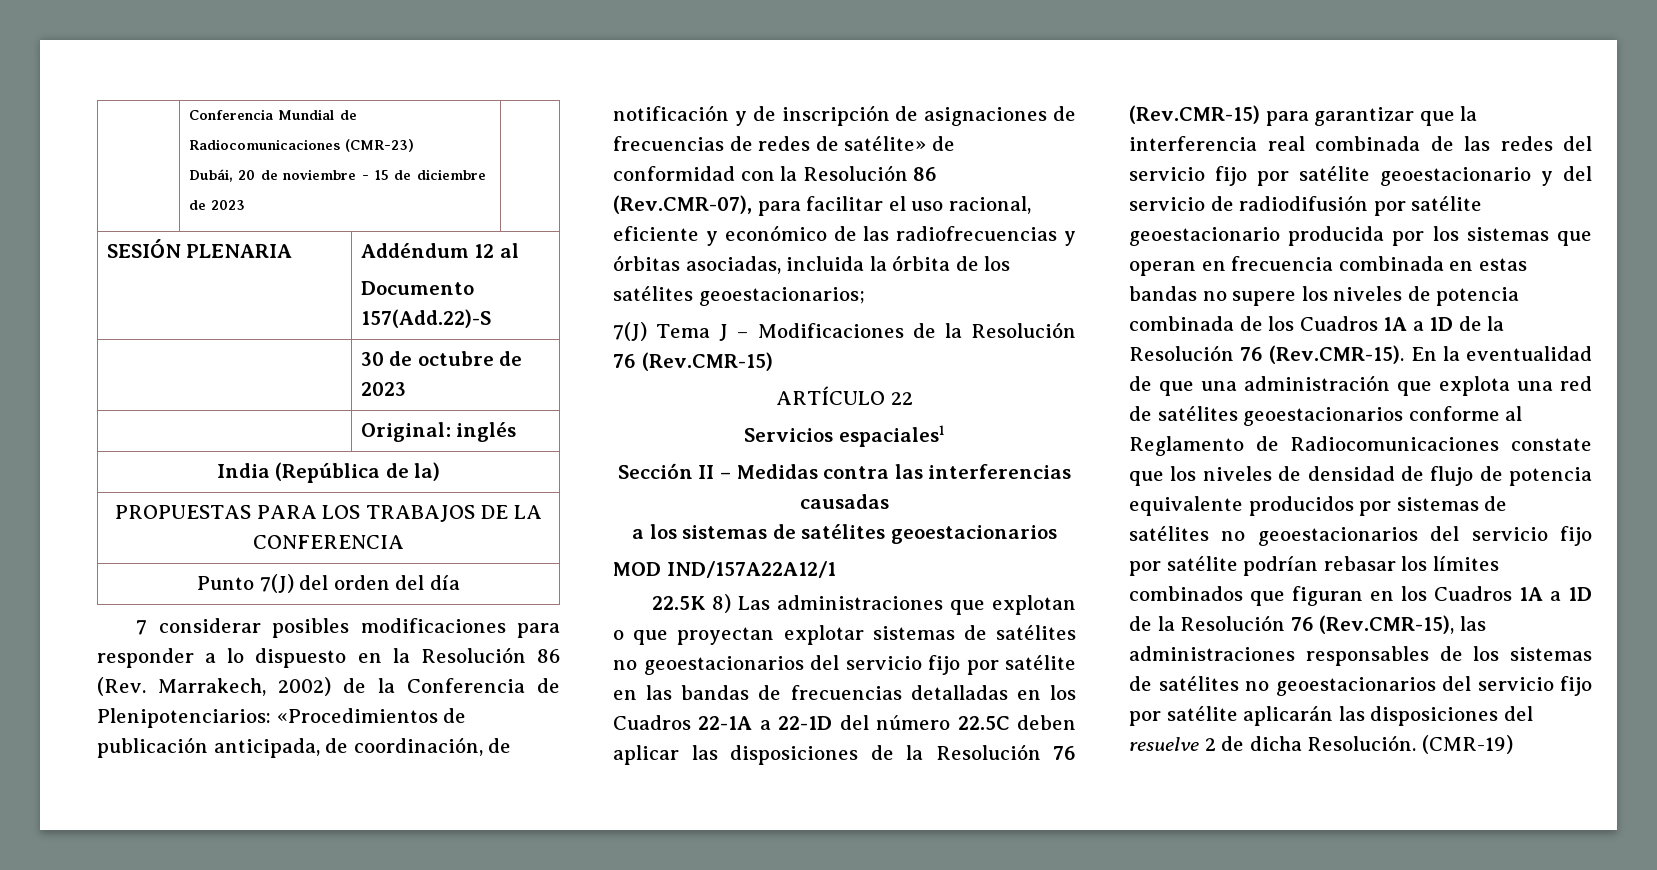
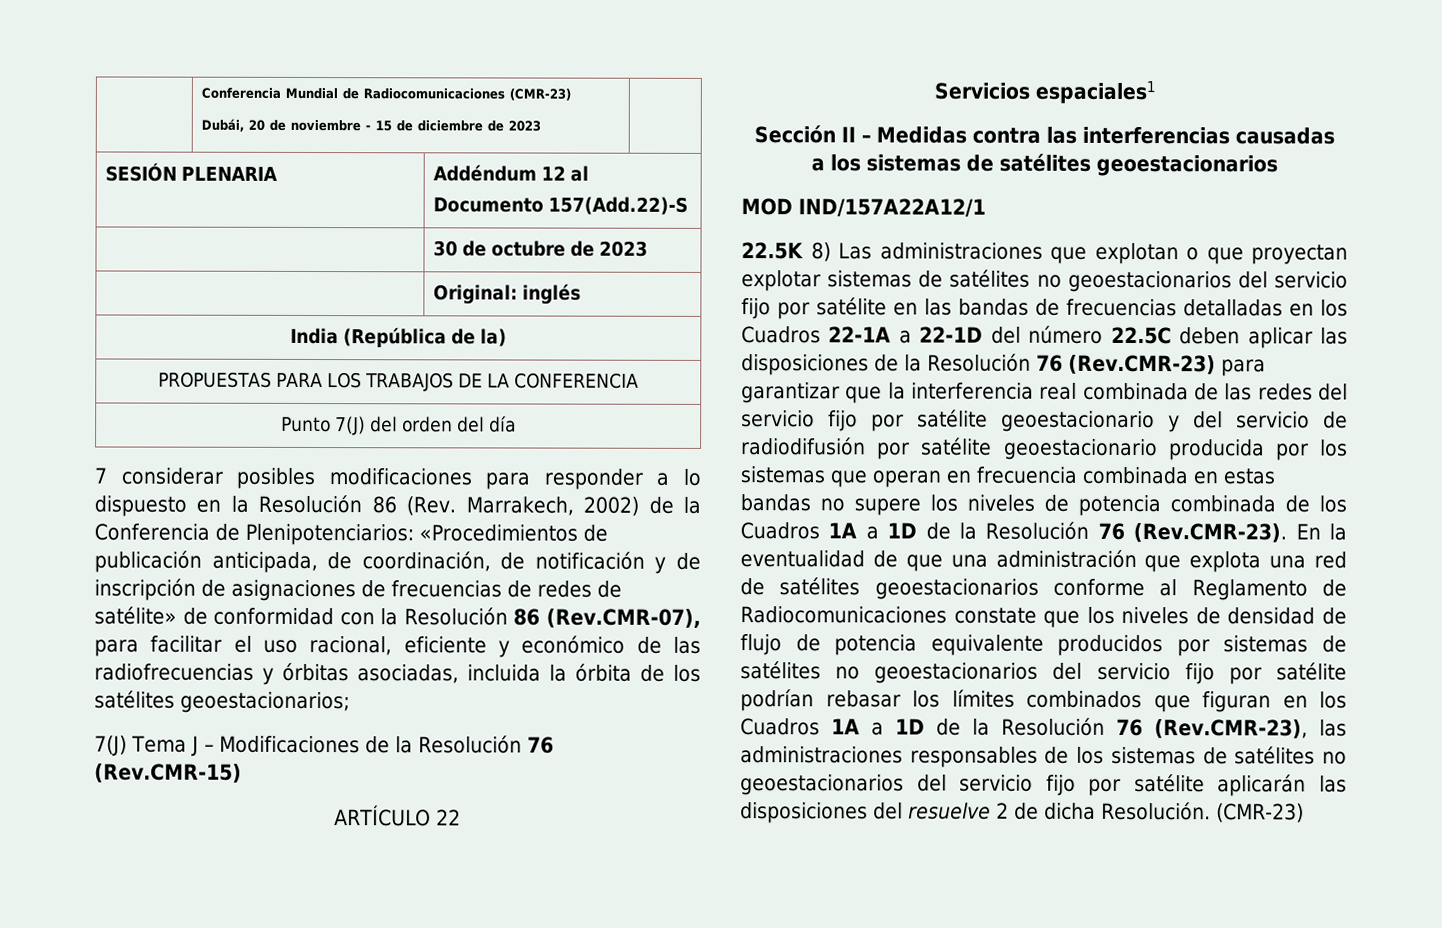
- 22.5K 8) Las administraciones que explotan o que proyectan explotar sistemas de satélites no geoestacionarios del servicio fijo por satélite en las bandas de frecuencias detalladas en los Cuadros 22-1A a 22-1D del número 22.5C deben aplicar las disposiciones de la Resolución 76 (Rev.CMR-15) para garantizar que la interferencia real combinada de las redes del servicio fijo por satélite geoestacionario y del servicio de radiodifusión por satélite geoestacionario producida por los sistemas que operan en frecuencia combinada en estas bandas no supere los niveles de potencia combinada de los Cuadros 1A a 1D de la Resolución 76 (Rev.CMR-15). En la eventualidad de que una administración que explota una red de satélites geoestacionarios conforme al Reglamento de Radiocomunicaciones constate que los niveles de densidad de flujo de potencia equivalente producidos por sistemas de satélites no geoestacionarios del servicio fijo por satélite podrían rebasar los límites combinados que figuran en los Cuadros 1A a 1D de la Resolución 76 (Rev.CMR-15), las administraciones responsables de los sistemas de satélites no geoestacionarios del servicio fijo por satélite aplicarán las disposiciones del resuelve 2 de dicha Resolución. (CMR-19)
+ 22.5K 8) Las administraciones que explotan o que proyectan explotar sistemas de satélites no geoestacionarios del servicio fijo por satélite en las bandas de frecuencias detalladas en los Cuadros 22-1A a 22-1D del número 22.5C deben aplicar las disposiciones de la Resolución 76 (Rev.CMR-23) para garantizar que la interferencia real combinada de las redes del servicio fijo por satélite geoestacionario y del servicio de radiodifusión por satélite geoestacionario producida por los sistemas que operan en frecuencia combinada en estas bandas no supere los niveles de potencia combinada de los Cuadros 1A a 1D de la Resolución 76 (Rev.CMR-23). En la eventualidad de que una administración que explota una red de satélites geoestacionarios conforme al Reglamento de Radiocomunicaciones constate que los niveles de densidad de flujo de potencia equivalente producidos por sistemas de satélites no geoestacionarios del servicio fijo por satélite podrían rebasar los límites combinados que figuran en los Cuadros 1A a 1D de la Resolución 76 (Rev.CMR-23), las administraciones responsables de los sistemas de satélites no geoestacionarios del servicio fijo por satélite aplicarán las disposiciones del resuelve 2 de dicha Resolución. (CMR-23)

